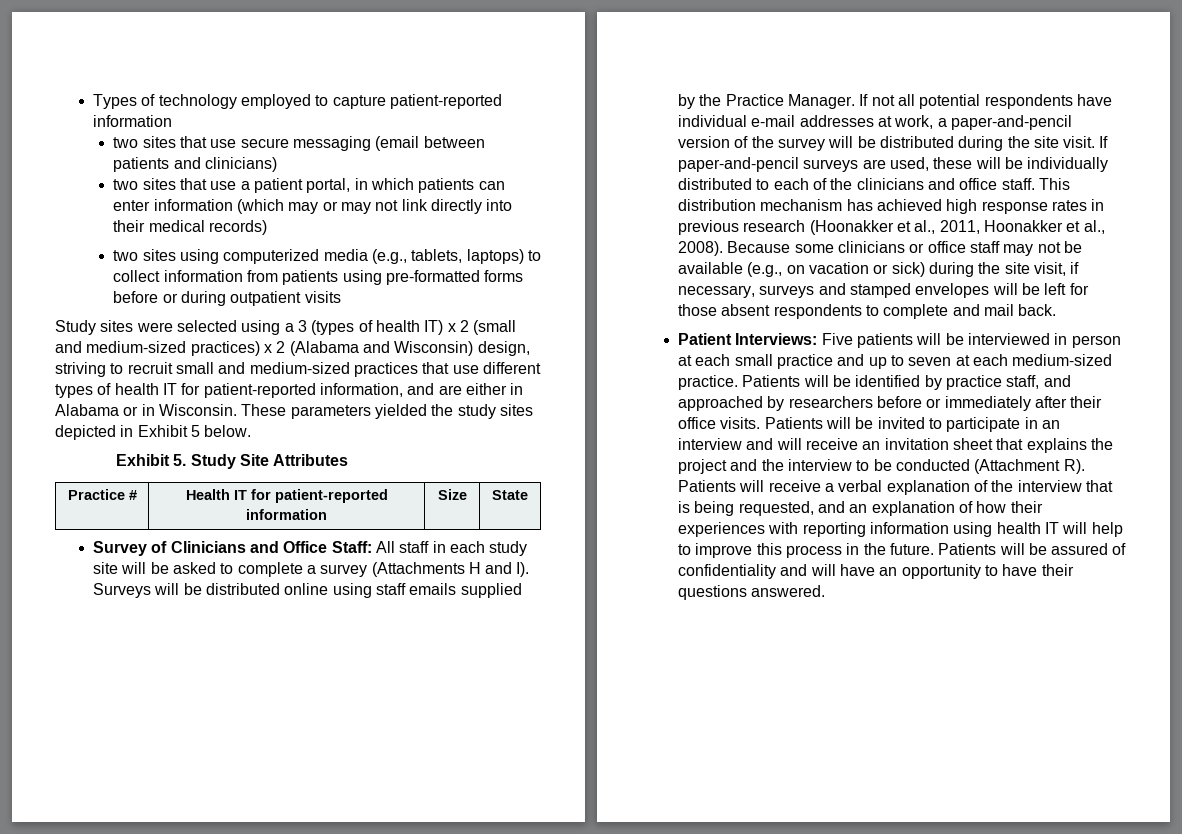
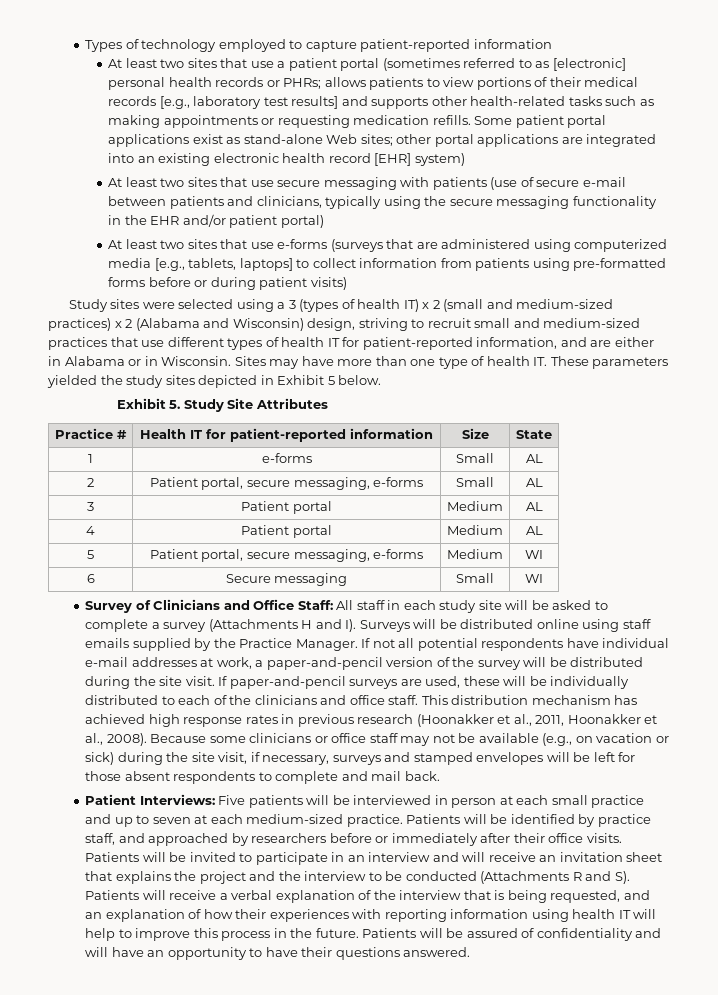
- two sites that use secure messaging (email between patients and clinicians)
- two sites that use a patient portal, in which patients can enter information (which may or may not link directly into their medical records)
- two sites using computerized media (e.g., tablets, laptops) to collect information from patients using pre-formatted forms before or during outpatient visits
+ At least two sites that use a patient portal (sometimes referred to as [electronic] personal health records or PHRs; allows patients to view portions of their medical records [e.g., laboratory test results] and supports other health-related tasks such as making appointments or requesting medication refills. Some patient portal applications exist as stand-alone Web sites; other portal applications are integrated into an existing electronic health record [EHR] system)
+ At least two sites that use secure messaging with patients (use of secure e-mail between patients and clinicians, typically using the secure messaging functionality in the EHR and/or patient portal)
+ At least two sites that use e-forms (surveys that are administered using computerized media [e.g., tablets, laptops] to collect information from patients using pre-formatted forms before or during patient visits)
- These parameters yielded the study sites depicted in Exhibit 5 below.
+ Sites may have more than one type of health IT. These parameters yielded the study sites depicted in Exhibit 5 below.
+ 1 | e-forms | Small | AL
+ 2 | Patient portal, secure messaging, e-forms | Small | AL
+ 3 | Patient portal | Medium | AL
+ 4 | Patient portal | Medium | AL
+ 5 | Patient portal, secure messaging, e-forms | Medium | WI
+ 6 | Secure messaging | Small | WI
- Patients will be invited to participate in an interview and will receive an invitation sheet that explains the project and the interview to be conducted (Attachment R). Patients will receive a verbal explanation of the interview that is being requested, and an explanation of how their experiences with reporting information using health IT will help to improve this process in the future.
+ Patients will be invited to participate in an interview and will receive an invitation sheet that explains the project and the interview to be conducted (Attachments R and S). Patients will receive a verbal explanation of the interview that is being requested, and an explanation of how their experiences with reporting information using health IT will help to improve this process in the future.

